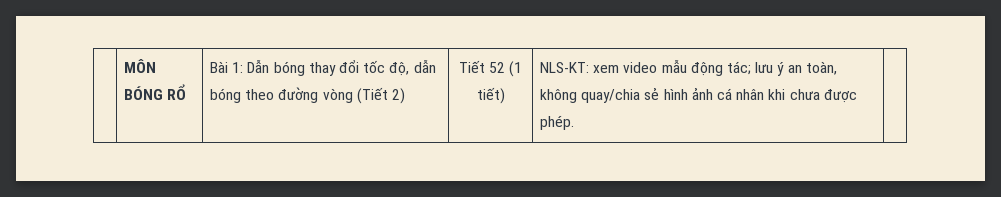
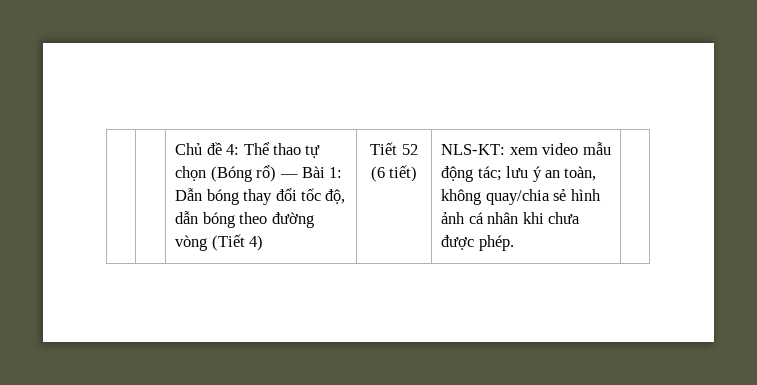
- MÔN BÓNG RỔ | Bài 1: Dẫn bóng thay đổi tốc độ, dẫn bóng theo đường vòng (Tiết 2)
+ Chủ đề 4: Thể thao tự chọn (Bóng rổ) — Bài 1: Dẫn bóng thay đổi tốc độ, dẫn bóng theo đường vòng (Tiết 4)
- Tiết 52 (1 tiết)
+ Tiết 52 (6 tiết)

